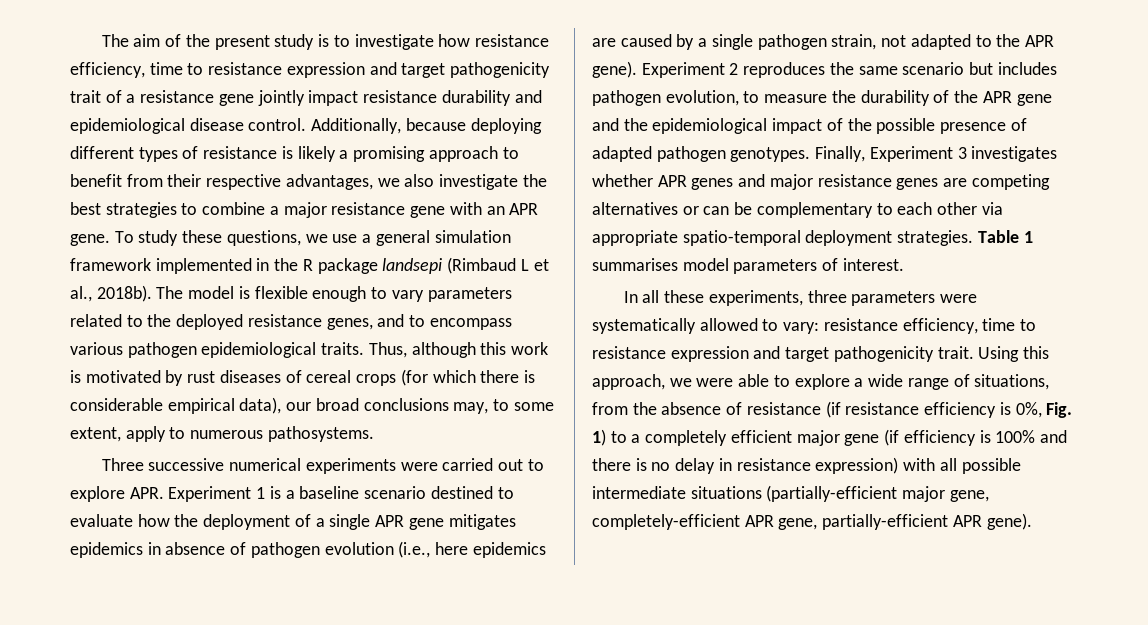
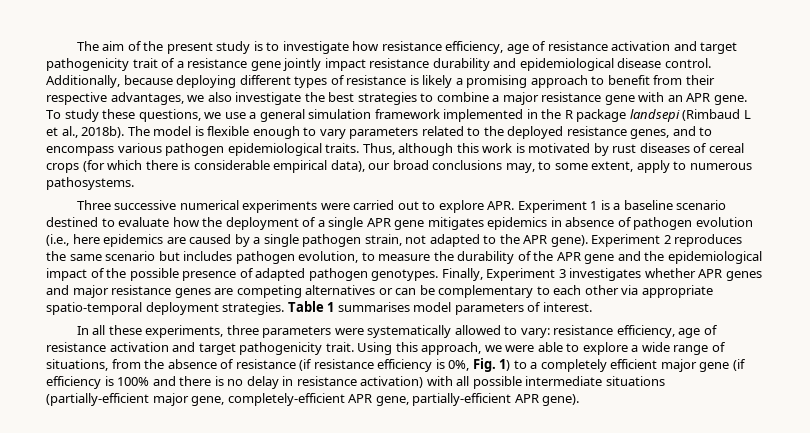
- The aim of the present study is to investigate how resistance efficiency, time to resistance expression and target pathogenicity trait of a resistance gene jointly impact resistance durability and epidemiological disease control.
+ The aim of the present study is to investigate how resistance efficiency, age of resistance activation and target pathogenicity trait of a resistance gene jointly impact resistance durability and epidemiological disease control.
- In all these experiments, three parameters were systematically allowed to vary: resistance efficiency, time to resistance expression and target pathogenicity trait.
+ In all these experiments, three parameters were systematically allowed to vary: resistance efficiency, age of resistance activation and target pathogenicity trait.
- Using this approach, we were able to explore a wide range of situations, from the absence of resistance (if resistance efficiency is 0%, Fig. 1) to a completely efficient major gene (if efficiency is 100% and there is no delay in resistance expression) with all possible intermediate situations (partially-efficient major gene, completely-efficient APR gene, partially-efficient APR gene).
+ Using this approach, we were able to explore a wide range of situations, from the absence of resistance (if resistance efficiency is 0%, Fig. 1) to a completely efficient major gene (if efficiency is 100% and there is no delay in resistance activation) with all possible intermediate situations (partially-efficient major gene, completely-efficient APR gene, partially-efficient APR gene).

